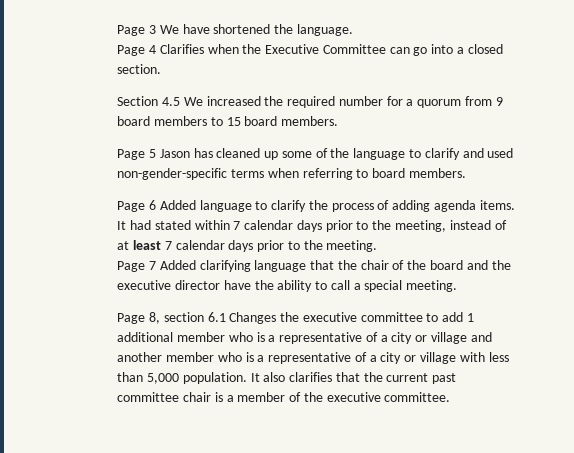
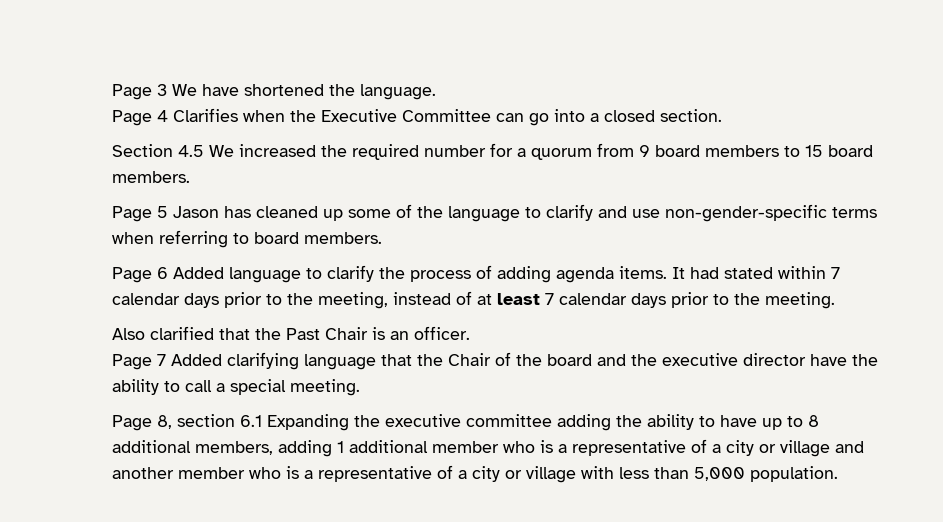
- Page 5 Jason has cleaned up some of the language to clarify and used non-gender-specific terms when referring to board members.
+ Page 5 Jason has cleaned up some of the language to clarify and use non-gender-specific terms when referring to board members.
+ Also clarified that the Past Chair is an officer.
- Page 7 Added clarifying language that the chair of the board and the executive director have the ability to call a special meeting.
+ Page 7 Added clarifying language that the Chair of the board and the executive director have the ability to call a special meeting.
- Page 8, section 6.1 Changes the executive committee to add 1 additional member who is a representative of a city or village and another member who is a representative of a city or village with less than 5,000 population. It also clarifies that the current past committee chair is a member of the executive committee.
+ Page 8, section 6.1 Expanding the executive committee adding the ability to have up to 8 additional members, adding 1 additional member who is a representative of a city or village and another member who is a representative of a city or village with less than 5,000 population.

